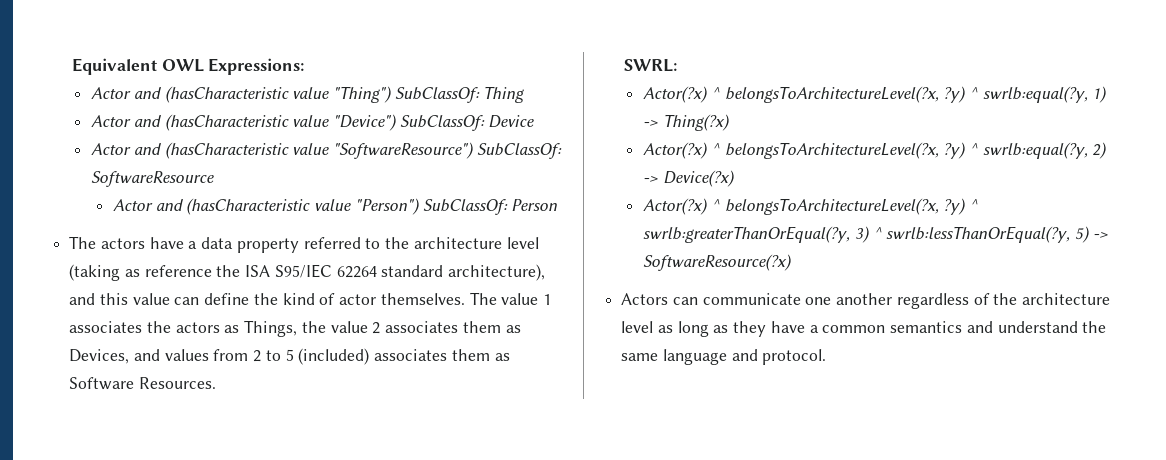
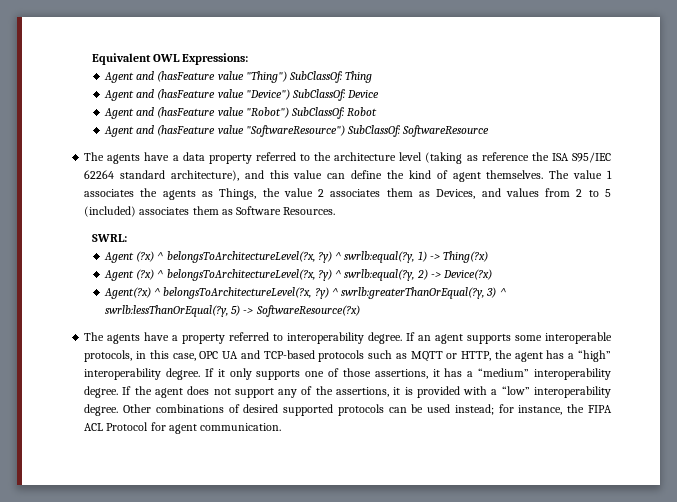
- Actor and (hasCharacteristic value "Thing") SubClassOf: Thing
+ Agent and (hasFeature value "Thing") SubClassOf: Thing
- Actor and (hasCharacteristic value "Device") SubClassOf: Device
+ Agent and (hasFeature value "Device") SubClassOf: Device
- Actor and (hasCharacteristic value "SoftwareResource") SubClassOf: SoftwareResource
- Actor and (hasCharacteristic value "Person") SubClassOf: Person
- The actors have a data property referred to the architecture level (taking as reference the ISA S95/IEC 62264 standard architecture), and this value can define the kind of actor themselves.
+ Agent and (hasFeature value "Robot") SubClassOf: Robot
+ Agent and (hasFeature value "SoftwareResource") SubClassOf: SoftwareResource
+ The agents have a data property referred to the architecture level (taking as reference the ISA S95/IEC 62264 standard architecture), and this value can define the kind of agent themselves.
- The value 1 associates the actors as Things, the value 2 associates them as Devices, and values from 2 to 5 (included) associates them as Software Resources.
+ The value 1 associates the agents as Things, the value 2 associates them as Devices, and values from 2 to 5 (included) associates them as Software Resources.
- Actor(?x) ^ belongsToArchitectureLevel(?x, ?y) ^ swrlb:equal(?y, 1) -> Thing(?x)
+ Agent (?x) ^ belongsToArchitectureLevel(?x, ?y) ^ swrlb:equal(?y, 1) -> Thing(?x)
- Actor(?x) ^ belongsToArchitectureLevel(?x, ?y) ^ swrlb:equal(?y, 2) -> Device(?x)
+ Agent (?x) ^ belongsToArchitectureLevel(?x, ?y) ^ swrlb:equal(?y, 2) -> Device(?x)
- Actor(?x) ^ belongsToArchitectureLevel(?x, ?y) ^ swrlb:greaterThanOrEqual(?y, 3) ^ swrlb:lessThanOrEqual(?y, 5) -> SoftwareResource(?x)
+ Agent(?x) ^ belongsToArchitectureLevel(?x, ?y) ^ swrlb:greaterThanOrEqual(?y, 3) ^ swrlb:lessThanOrEqual(?y, 5) -> SoftwareResource(?x)
- Actors can communicate one another regardless of the architecture level as long as they have a common semantics and understand the same language and protocol.
+ The agents have a property referred to interoperability degree. If an agent supports some interoperable protocols, in this case, OPC UA and TCP-based protocols such as MQTT or HTTP, the agent has a “high” interoperability degree. If it only supports one of those assertions, it has a “medium” interoperability degree. If the agent does not support any of the assertions, it is provided with a “low” interoperability degree. Other combinations of desired supported protocols can be used instead; for instance, the FIPA ACL Protocol for agent communication.

